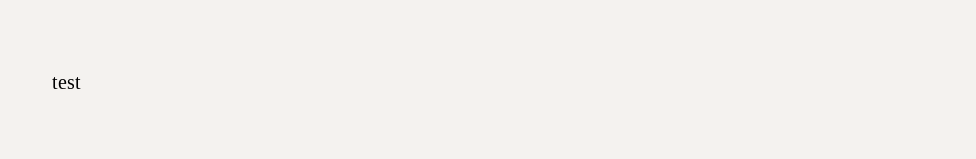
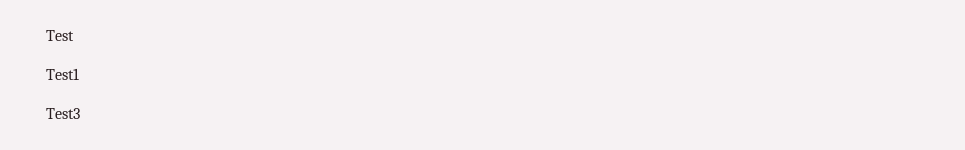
- test
+ Test
+ Test1
+ Test3

